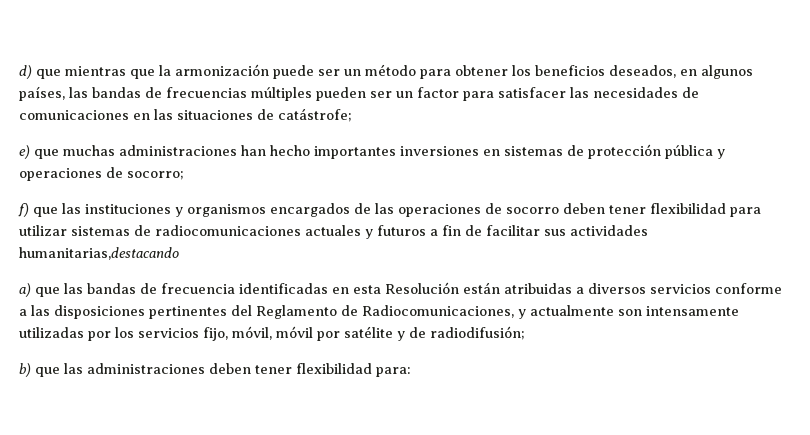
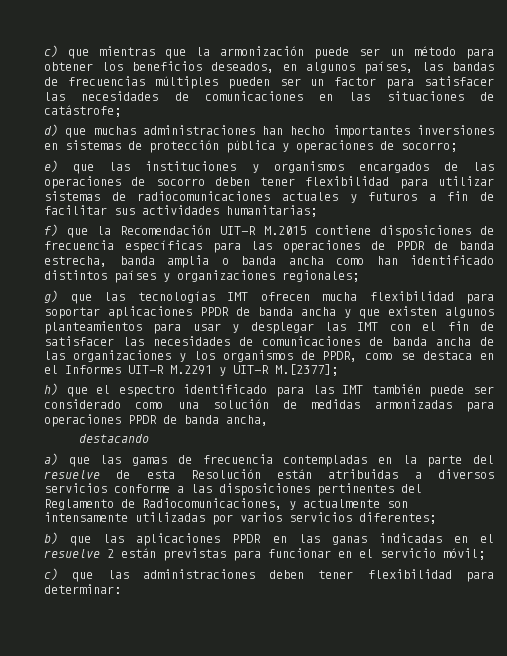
- d) que mientras que la armonización puede ser un método para obtener los beneficios deseados, en algunos países, las bandas de frecuencias múltiples pueden ser un factor para satisfacer las necesidades de comunicaciones en las situaciones de catástrofe;
+ c) que mientras que la armonización puede ser un método para obtener los beneficios deseados, en algunos países, las bandas de frecuencias múltiples pueden ser un factor para satisfacer las necesidades de comunicaciones en las situaciones de catástrofe;
- e) que muchas administraciones han hecho importantes inversiones en sistemas de protección pública y operaciones de socorro;
+ d) que muchas administraciones han hecho importantes inversiones en sistemas de protección pública y operaciones de socorro;
- f) que las instituciones y organismos encargados de las operaciones de socorro deben tener flexibilidad para utilizar sistemas de radiocomunicaciones actuales y futuros a fin de facilitar sus actividades humanitarias,destacando
+ e) que las instituciones y organismos encargados de las operaciones de socorro deben tener flexibilidad para utilizar sistemas de radiocomunicaciones actuales y futuros a fin de facilitar sus actividades humanitarias;
+ f) que la Recomendación UIT-R M.2015 contiene disposiciones de frecuencia específicas para las operaciones de PPDR de banda estrecha, banda amplia o banda ancha como han identificado distintos países y organizaciones regionales;
+ g) que las tecnologías IMT ofrecen mucha flexibilidad para soportar aplicaciones PPDR de banda ancha y que existen algunos planteamientos para usar y desplegar las IMT con el fin de satisfacer las necesidades de comunicaciones de banda ancha de las organizaciones y los organismos de PPDR, como se destaca en el Informes UIT-R M.2291 y UIT-R M.[2377];
+ h) que el espectro identificado para las IMT también puede ser considerado como una solución de medidas armonizadas para operaciones PPDR de banda ancha,
+ destacando
- a) que las bandas de frecuencia identificadas en esta Resolución están atribuidas a diversos servicios conforme a las disposiciones pertinentes del Reglamento de Radiocomunicaciones, y actualmente son intensamente utilizadas por los servicios fijo, móvil, móvil por satélite y de radiodifusión;
- b) que las administraciones deben tener flexibilidad para:
+ a) que las gamas de frecuencia contempladas en la parte del resuelve de esta Resolución están atribuidas a diversos servicios conforme a las disposiciones pertinentes del Reglamento de Radiocomunicaciones, y actualmente son intensamente utilizadas por varios servicios diferentes;
+ b) que las aplicaciones PPDR en las ganas indicadas en el resuelve 2 están previstas para funcionar en el servicio móvil;
+ c) que las administraciones deben tener flexibilidad para determinar:

